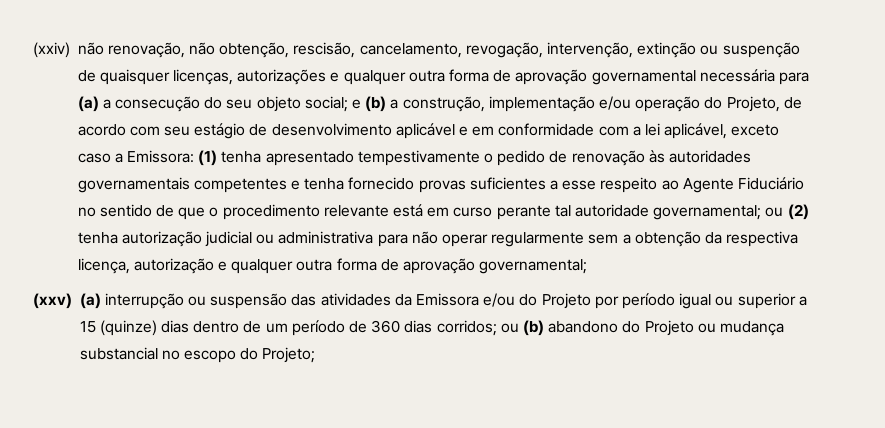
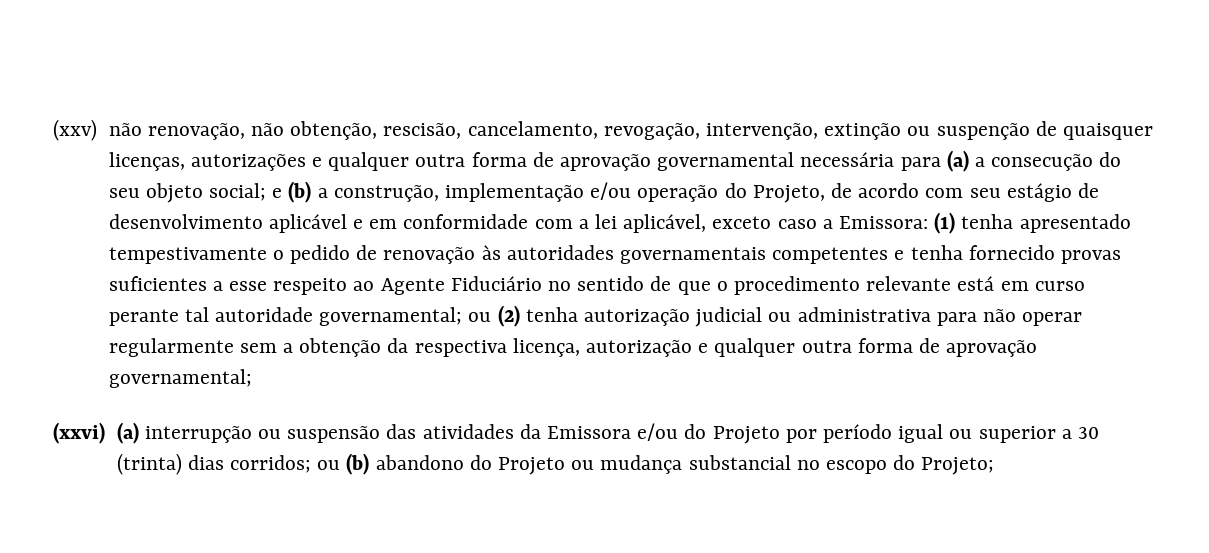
- (xxiv) não renovação, não obtenção, rescisão, cancelamento, revogação, intervenção, extinção ou suspenção de quaisquer licenças, autorizações e qualquer outra forma de aprovação governamental necessária para (a) a consecução do seu objeto social;
+ (xxv) não renovação, não obtenção, rescisão, cancelamento, revogação, intervenção, extinção ou suspenção de quaisquer licenças, autorizações e qualquer outra forma de aprovação governamental necessária para (a) a consecução do seu objeto social;
- (xxv) (a) interrupção ou suspensão das atividades da Emissora e/ou do Projeto por período igual ou superior a 15 (quinze) dias dentro de um período de 360 dias corridos; ou (b) abandono do Projeto ou mudança substancial no escopo do Projeto;
+ (xxvi) (a) interrupção ou suspensão das atividades da Emissora e/ou do Projeto por período igual ou superior a 30 (trinta) dias corridos; ou (b) abandono do Projeto ou mudança substancial no escopo do Projeto;

